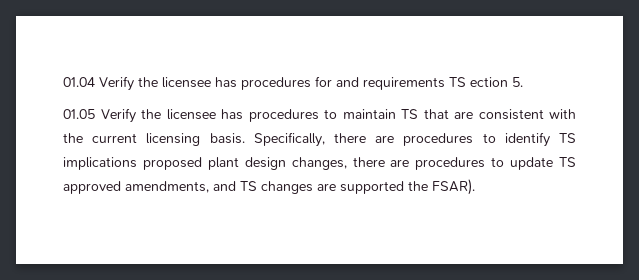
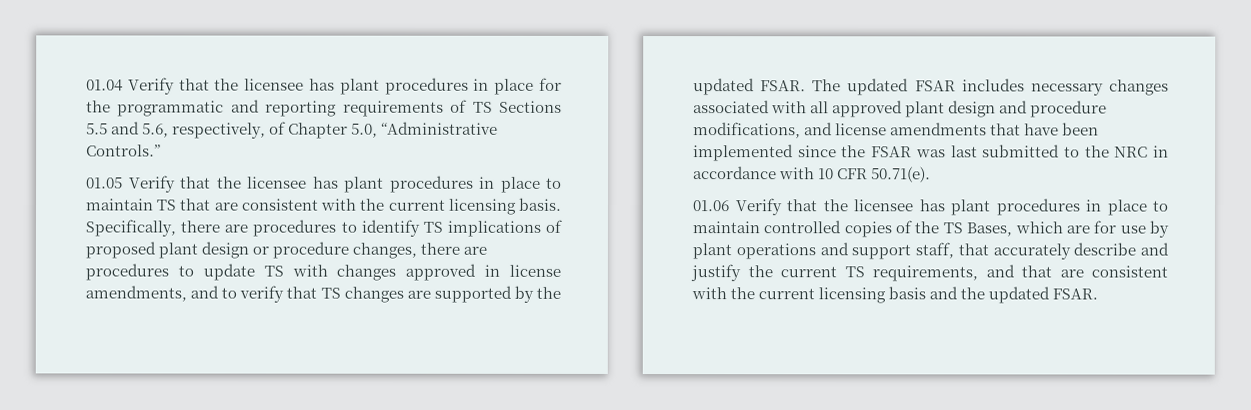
- 01.04 Verify the licensee has procedures for and requirements TS ection 5.
+ 01.04 Verify that the licensee has plant procedures in place for the programmatic and reporting requirements of TS Sections 5.5 and 5.6, respectively, of Chapter 5.0, “Administrative Controls.”
- 01.05 Verify the licensee has procedures to maintain TS that are consistent with the current licensing basis.
+ 01.05 Verify that the licensee has plant procedures in place to maintain TS that are consistent with the current licensing basis.
- Specifically, there are procedures to identify TS implications proposed plant design changes, there are procedures to update TS approved amendments, and TS changes are supported the FSAR).
+ Specifically, there are procedures to identify TS implications of proposed plant design or procedure changes, there are procedures to update TS with changes approved in license amendments, and to verify that TS changes are supported by the updated FSAR. The updated FSAR includes necessary changes associated with all approved plant design and procedure modifications, and license amendments that have been implemented since the FSAR was last submitted to the NRC in accordance with 10 CFR 50.71(e).
+ 01.06 Verify that the licensee has plant procedures in place to maintain controlled copies of the TS Bases, which are for use by plant operations and support staff, that accurately describe and justify the current TS requirements, and that are consistent with the current licensing basis and the updated FSAR.

